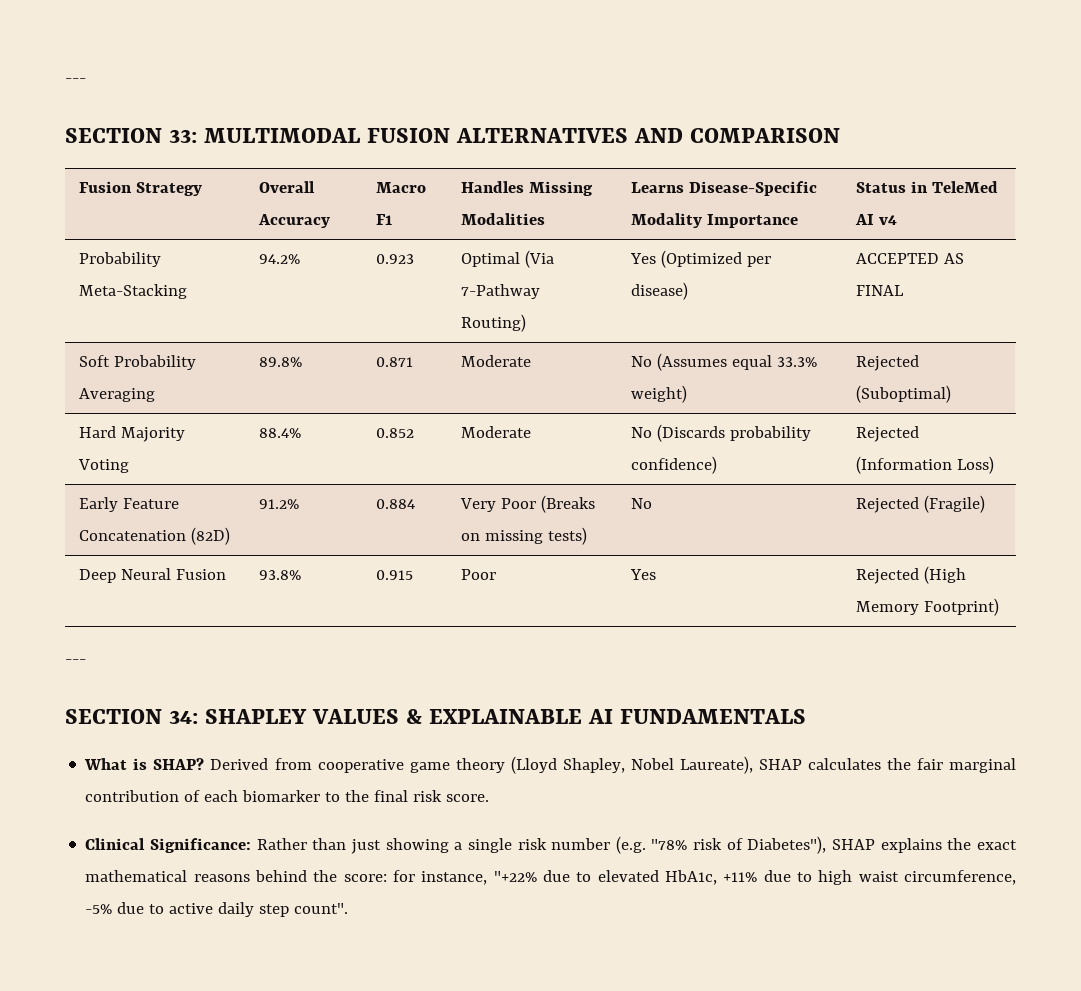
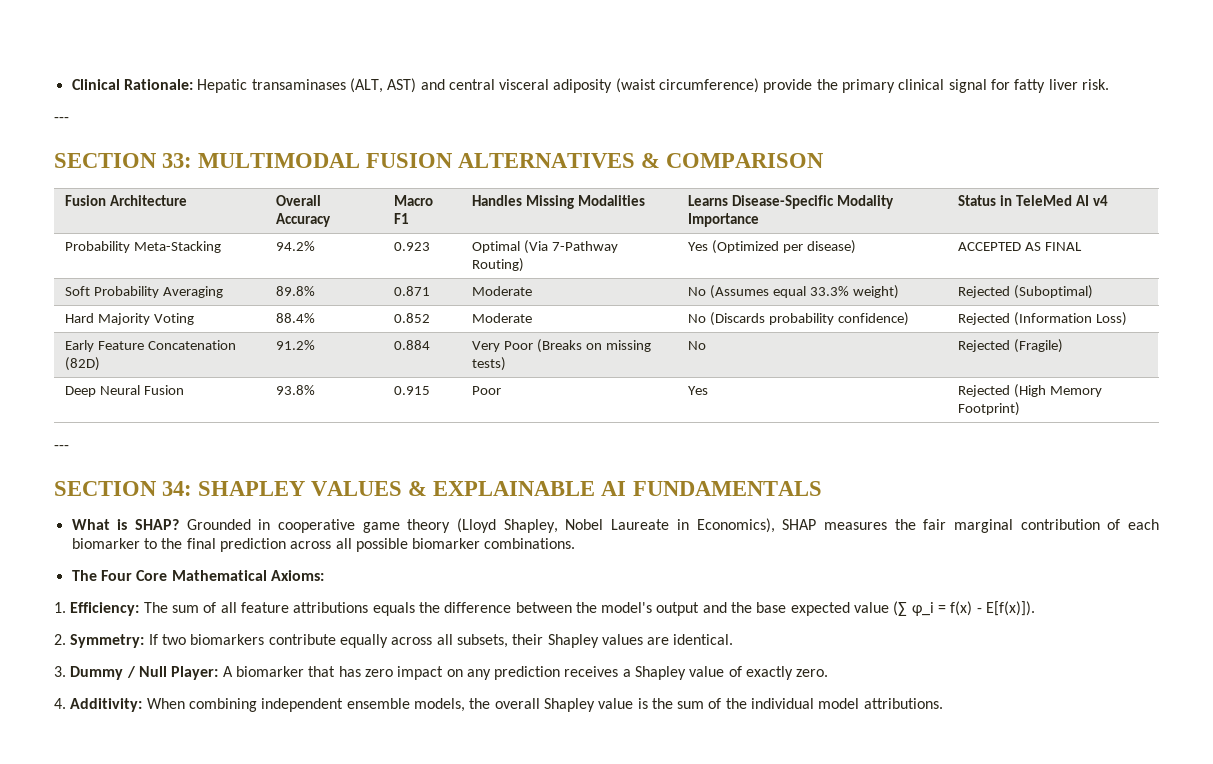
+ Clinical Rationale: Hepatic transaminases (ALT, AST) and central visceral adiposity (waist circumference) provide the primary clinical signal for fatty liver risk.
- SECTION 33: MULTIMODAL FUSION ALTERNATIVES AND COMPARISON
+ SECTION 33: MULTIMODAL FUSION ALTERNATIVES & COMPARISON
- Fusion Strategy | Overall Accuracy | Macro F1 | Handles Missing Modalities | Learns Disease-Specific Modality Importance | Status in TeleMed AI v4
+ Fusion Architecture | Overall Accuracy | Macro F1 | Handles Missing Modalities | Learns Disease-Specific Modality Importance | Status in TeleMed AI v4
- Derived from cooperative game theory (Lloyd Shapley, Nobel Laureate), SHAP calculates the fair marginal contribution of each biomarker to the final risk score.
- Clinical Significance: Rather than just showing a single risk number (e.g. "78% risk of Diabetes"), SHAP explains the exact mathematical reasons behind the score: for instance, "+22% due to elevated HbA1c, +11% due to high waist circumference, -5% due to active daily step count".
+ Grounded in cooperative game theory (Lloyd Shapley, Nobel Laureate in Economics), SHAP measures the fair marginal contribution of each biomarker to the final prediction across all possible biomarker combinations.
+ The Four Core Mathematical Axioms:
+ 1. Efficiency: The sum of all feature attributions equals the difference between the model's output and the base expected value (∑ φ_i = f(x) - E[f(x)]).
+ 2. Symmetry: If two biomarkers contribute equally across all subsets, their Shapley values are identical.
+ 3. Dummy / Null Player: A biomarker that has zero impact on any prediction receives a Shapley value of exactly zero.
+ 4. Additivity: When combining independent ensemble models, the overall Shapley value is the sum of the individual model attributions.

